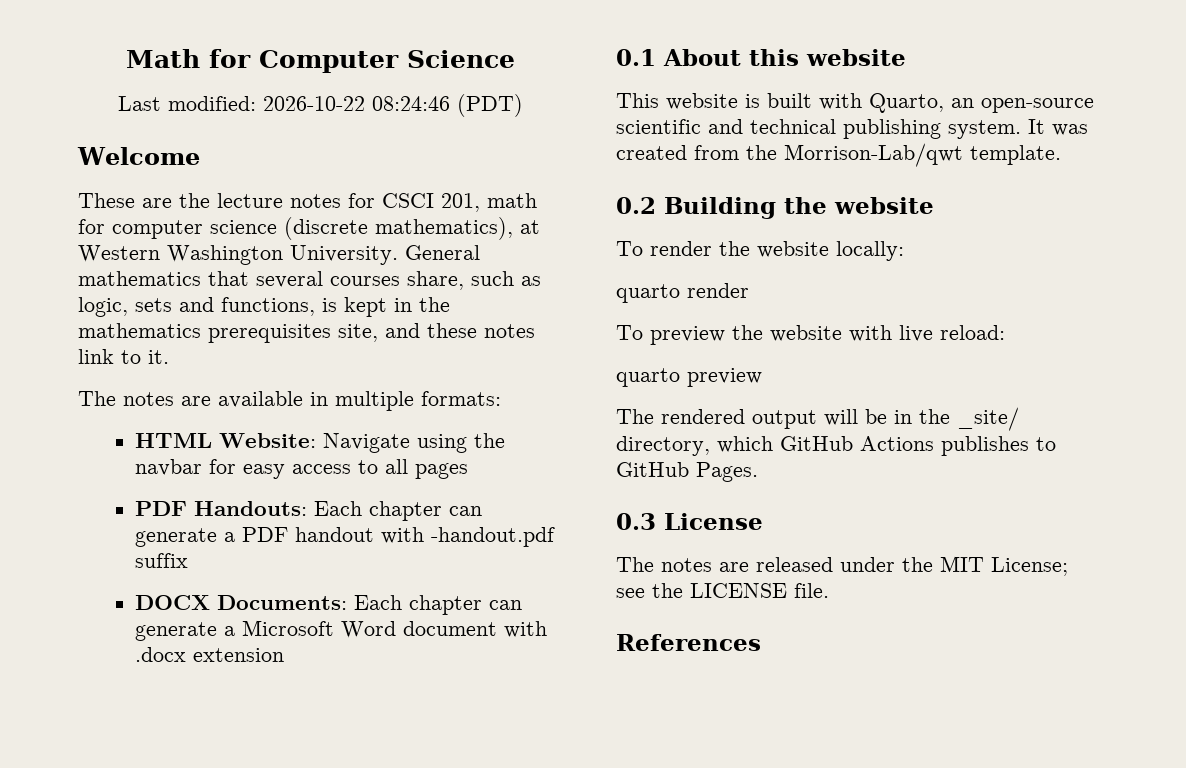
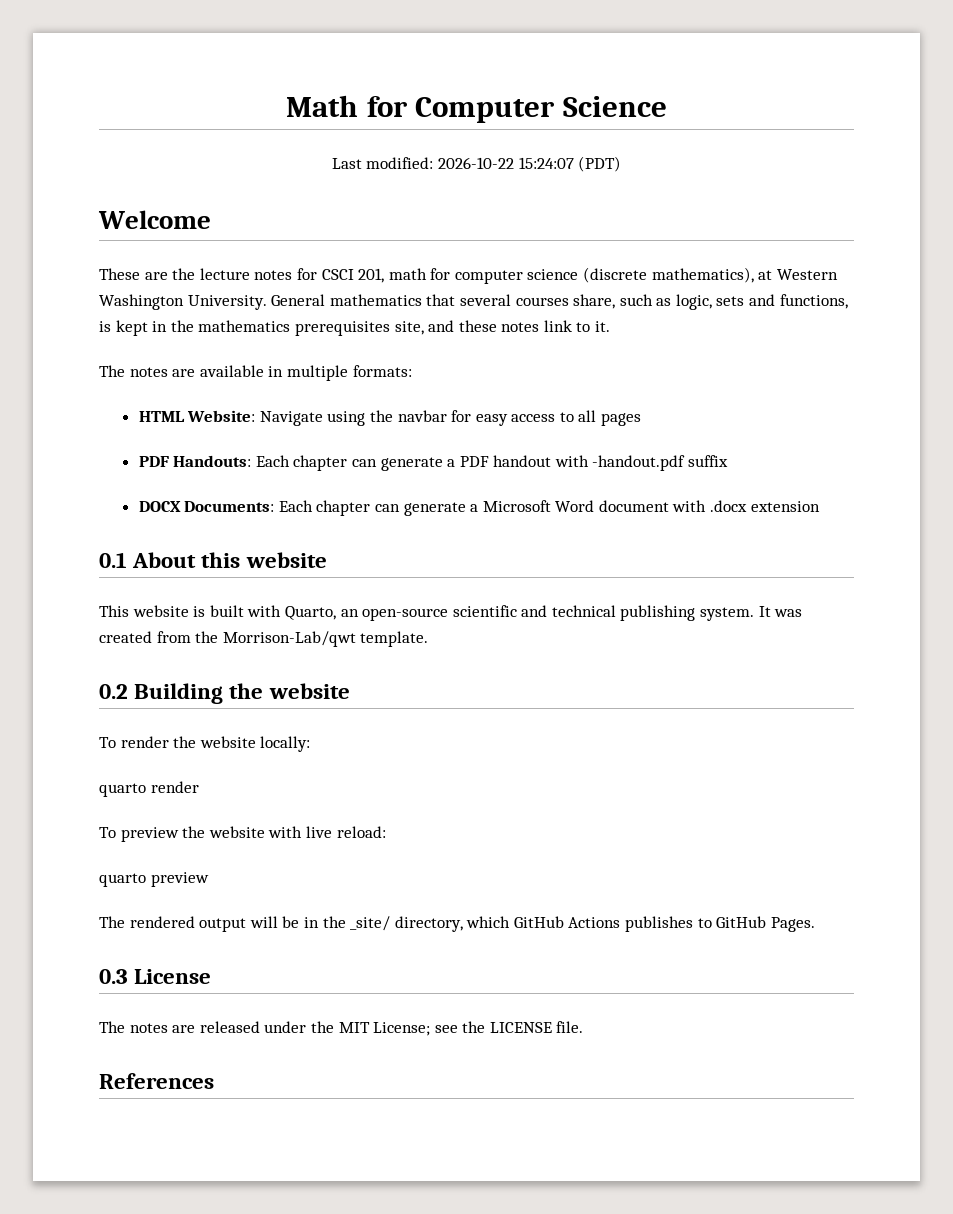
- Last modified: 2026-10-22 08:24:46 (PDT)
+ Last modified: 2026-10-22 15:24:07 (PDT)

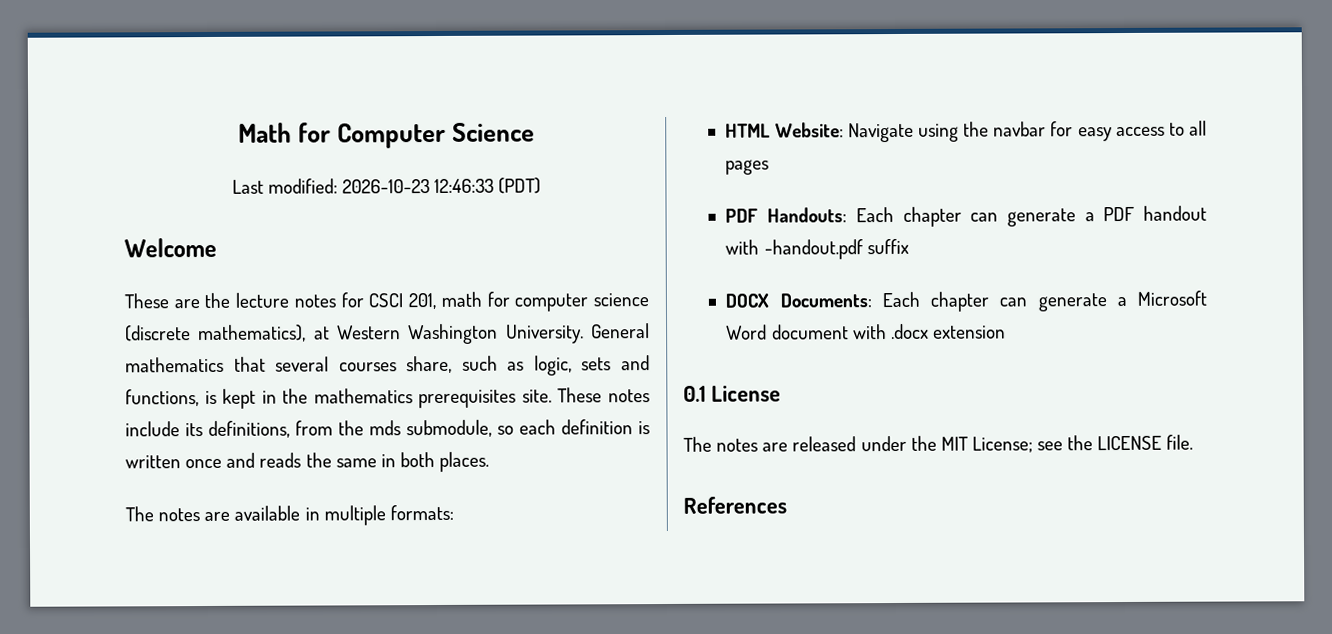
- Last modified: 2026-10-22 15:24:07 (PDT)
+ Last modified: 2026-10-23 12:46:33 (PDT)
- General mathematics that several courses share, such as logic, sets and functions, is kept in the mathematics prerequisites site, and these notes link to it.
+ General mathematics that several courses share, such as logic, sets and functions, is kept in the mathematics prerequisites site. These notes include its definitions, from the mds submodule, so each definition is written once and reads the same in both places.
- 0.1 About this website
- This website is built with Quarto, an open-source scientific and technical publishing system. It was created from the Morrison-Lab/qwt template.
- 0.2 Building the website
- To render the website locally:
- quarto render
- To preview the website with live reload:
- quarto preview
- The rendered output will be in the _site/ directory, which GitHub Actions publishes to GitHub Pages.
- 0.3 License
+ 0.1 License

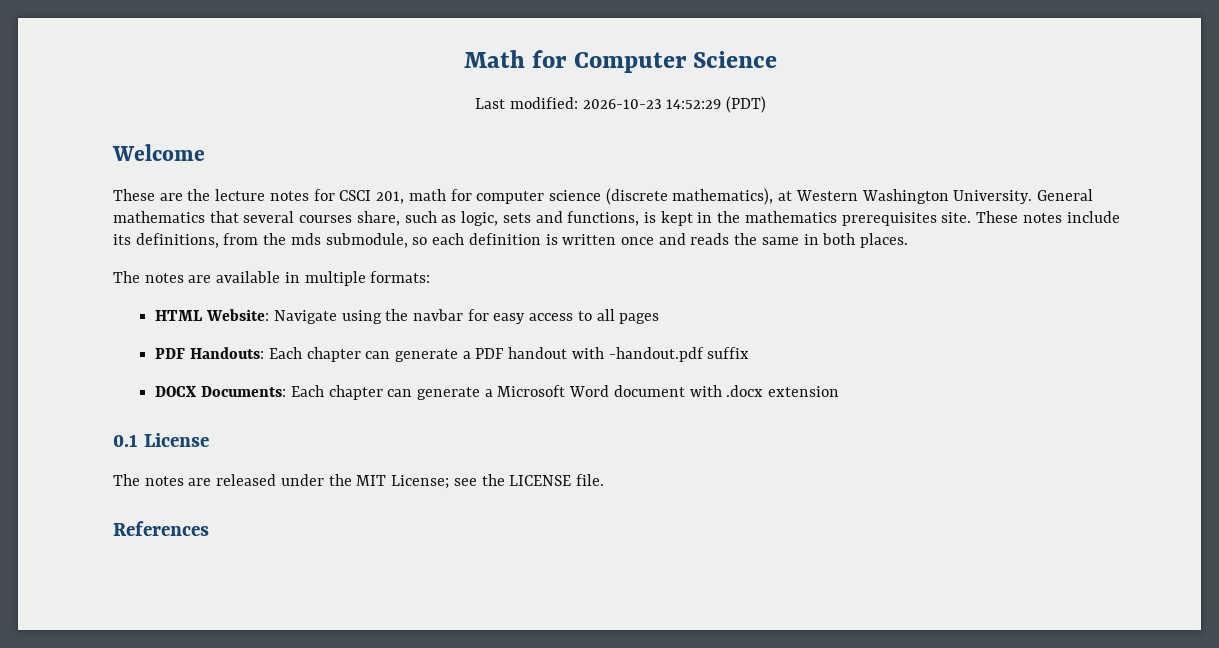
- Last modified: 2026-10-23 12:46:33 (PDT)
+ Last modified: 2026-10-23 14:52:29 (PDT)

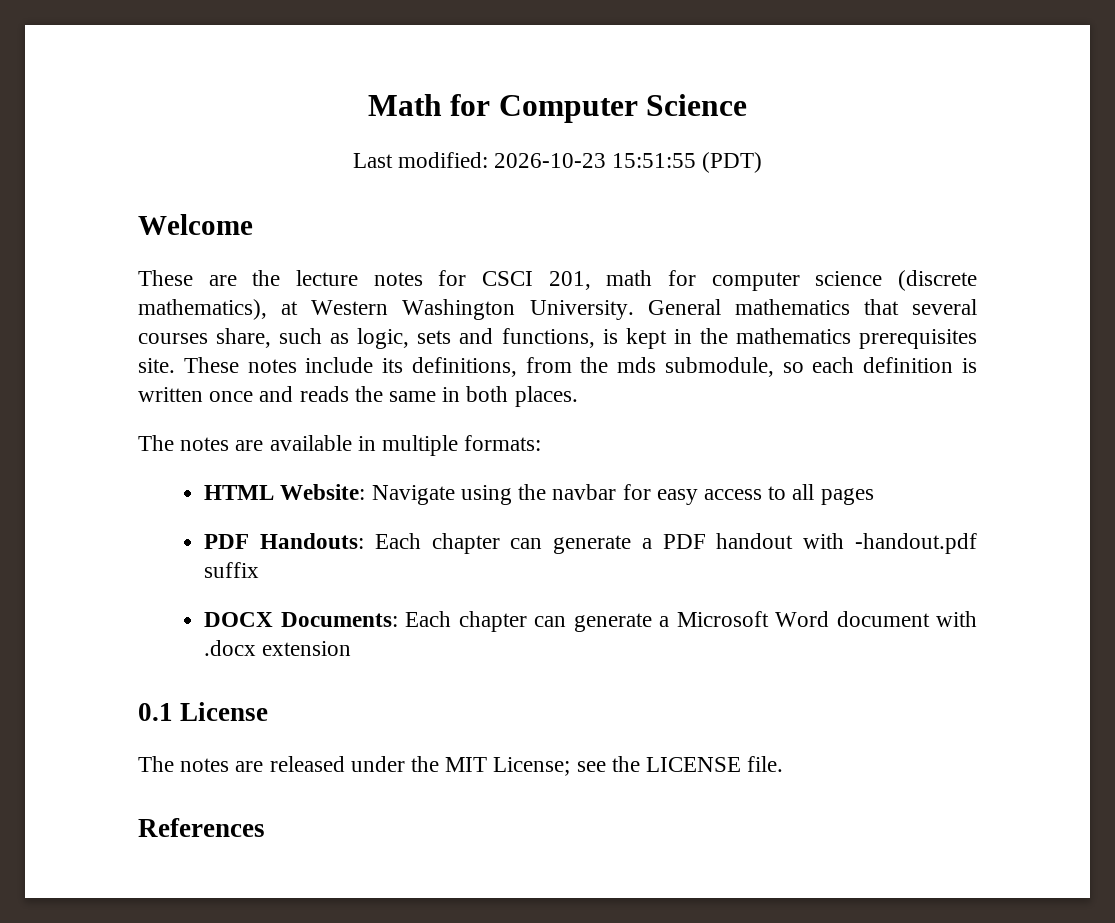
- Last modified: 2026-10-23 14:52:29 (PDT)
+ Last modified: 2026-10-23 15:51:55 (PDT)

